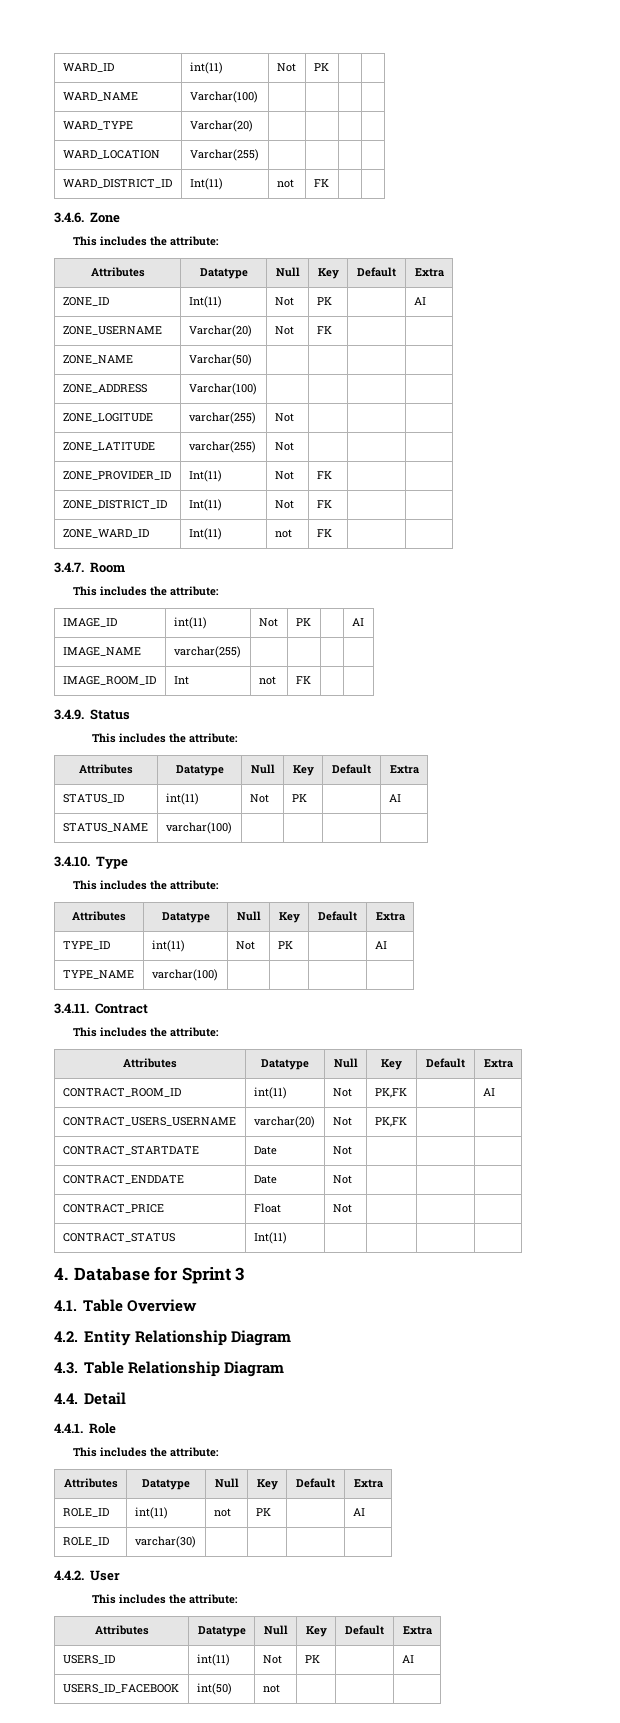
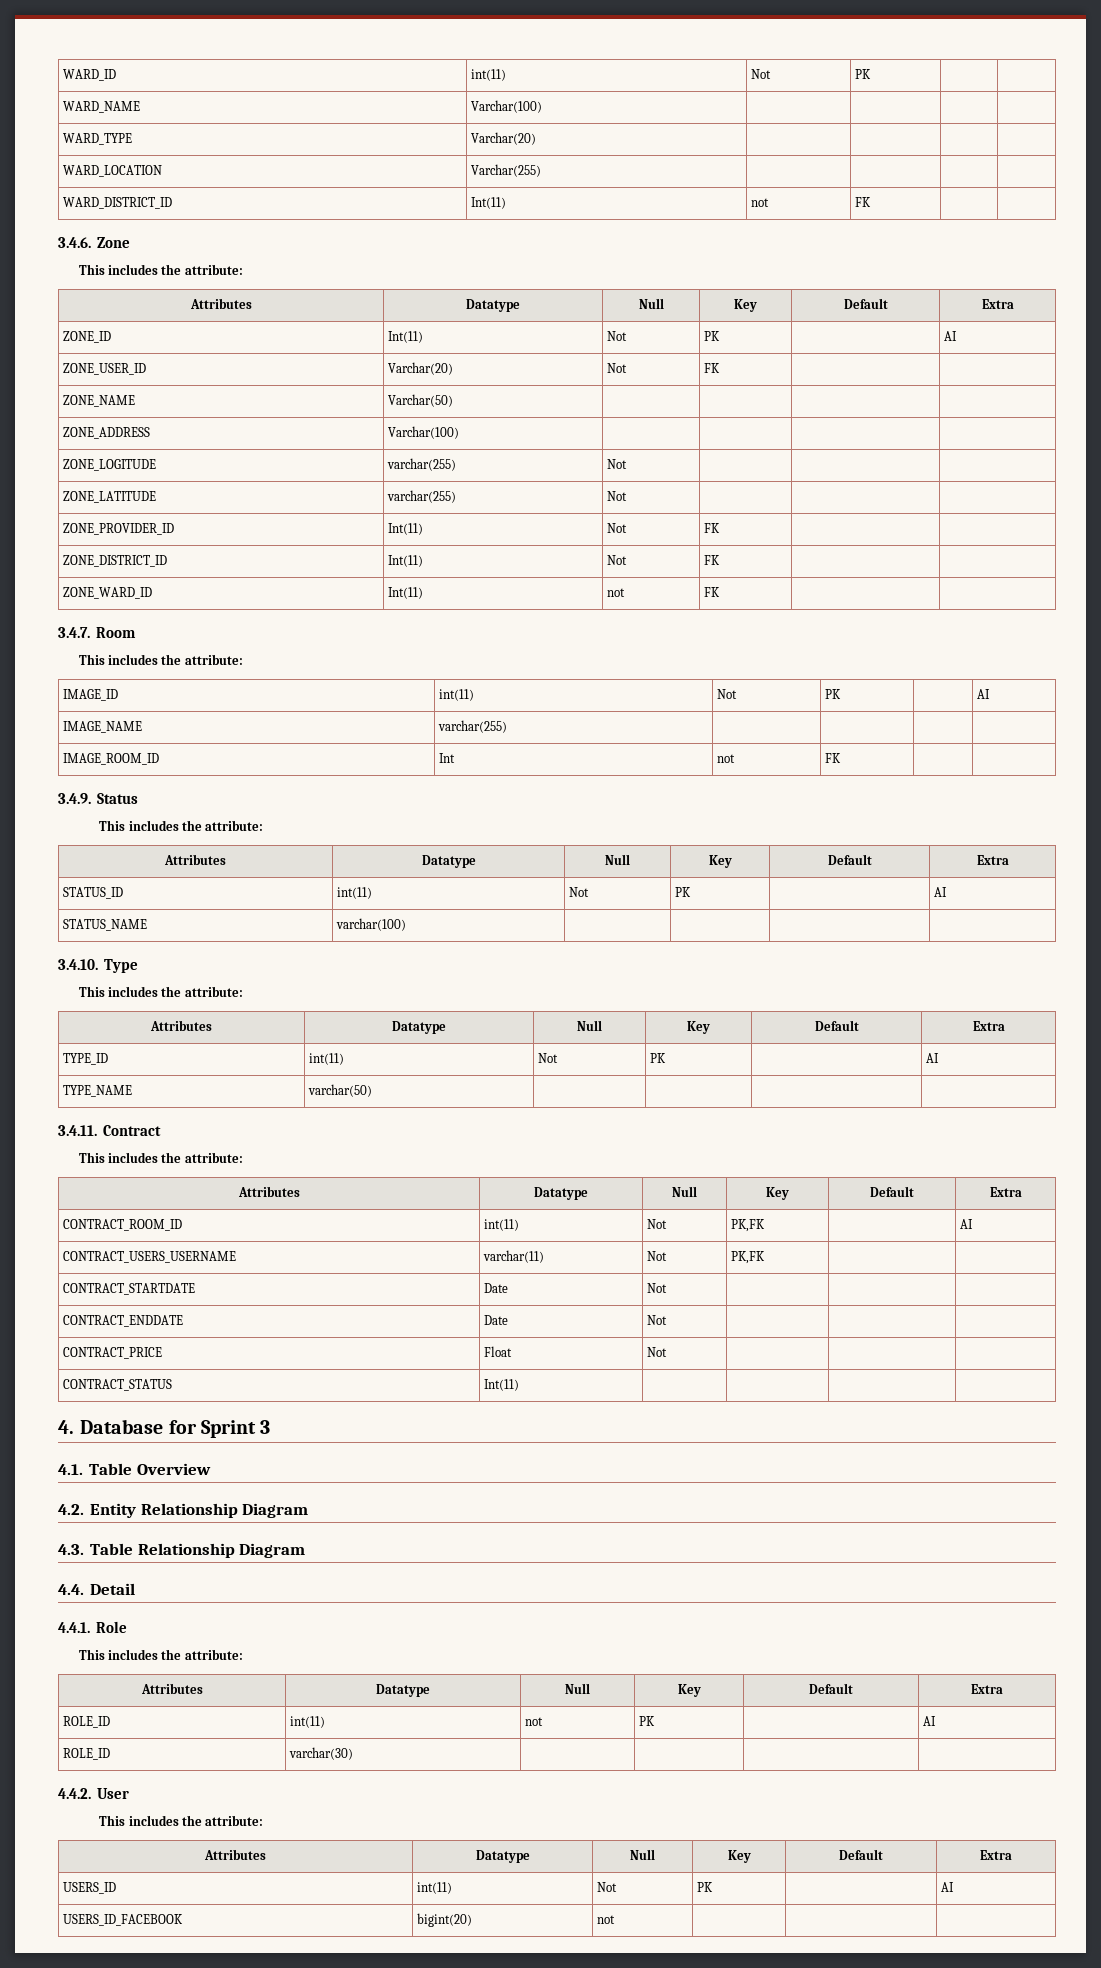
- ZONE_USERNAME | Varchar(20) | Not | FK | |
+ ZONE_USER_ID | Varchar(20) | Not | FK | |
- TYPE_NAME | varchar(100) | | | |
+ TYPE_NAME | varchar(50) | | | |
- CONTRACT_USERS_USERNAME | varchar(20) | Not | PK,FK | |
+ CONTRACT_USERS_USERNAME | varchar(11) | Not | PK,FK | |
- USERS_ID_FACEBOOK | int(50) | not | | |
+ USERS_ID_FACEBOOK | bigint(20) | not | | |

